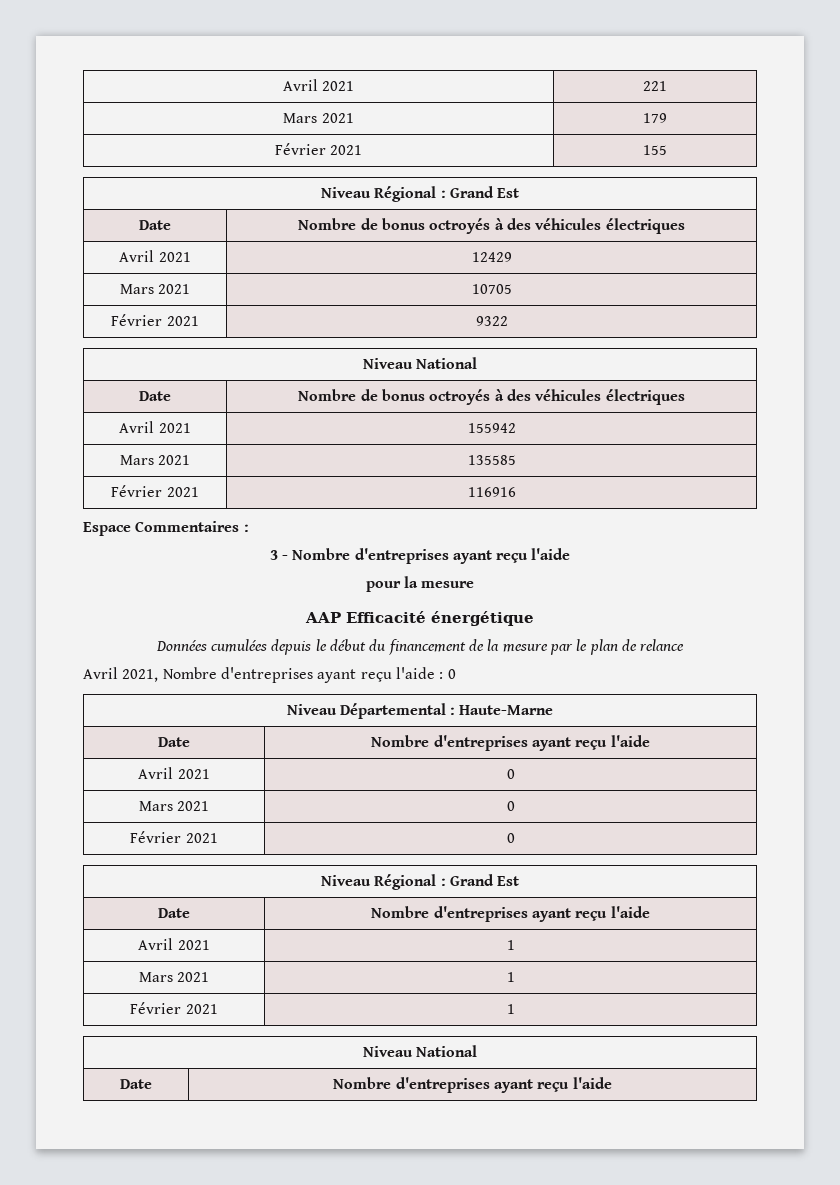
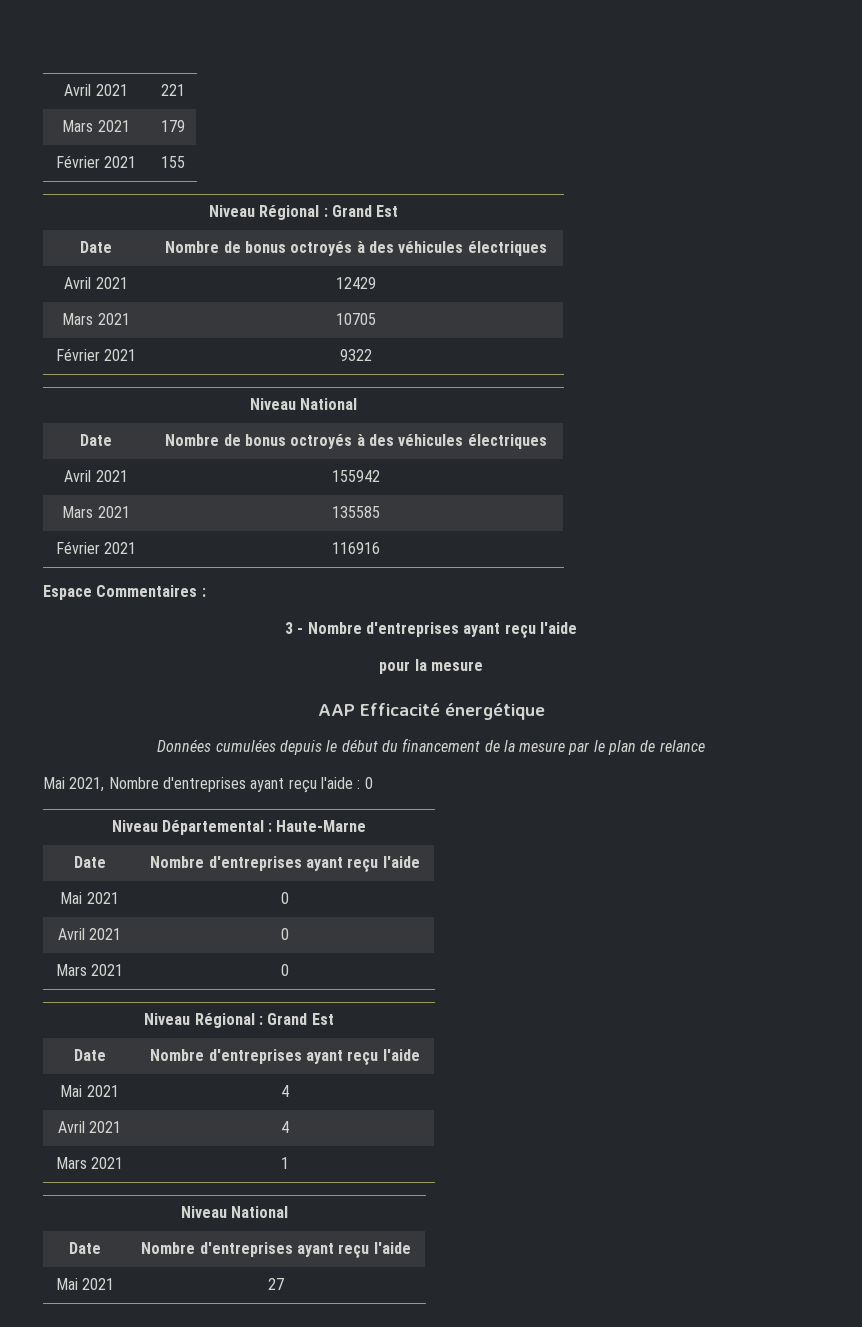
- Avril 2021, Nombre d'entreprises ayant reçu l'aide : 0
+ Mai 2021, Nombre d'entreprises ayant reçu l'aide : 0
+ Mai 2021 | 0
- Février 2021 | 0
- Avril 2021 | 1
+ Mai 2021 | 4
+ Avril 2021 | 4
- Février 2021 | 1
+ Mai 2021 | 27

